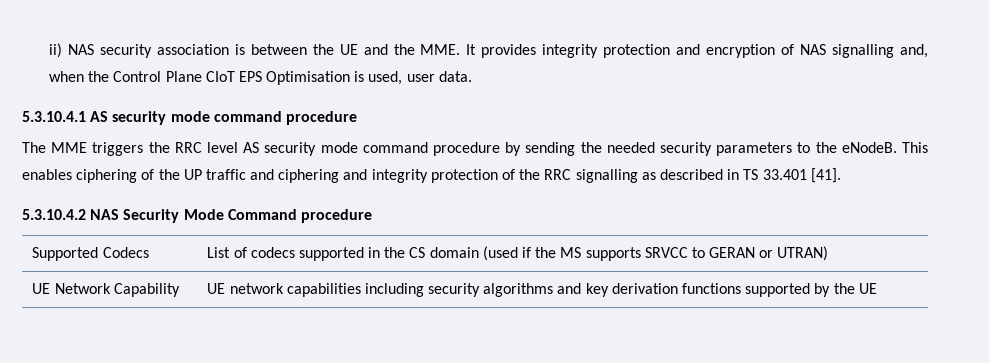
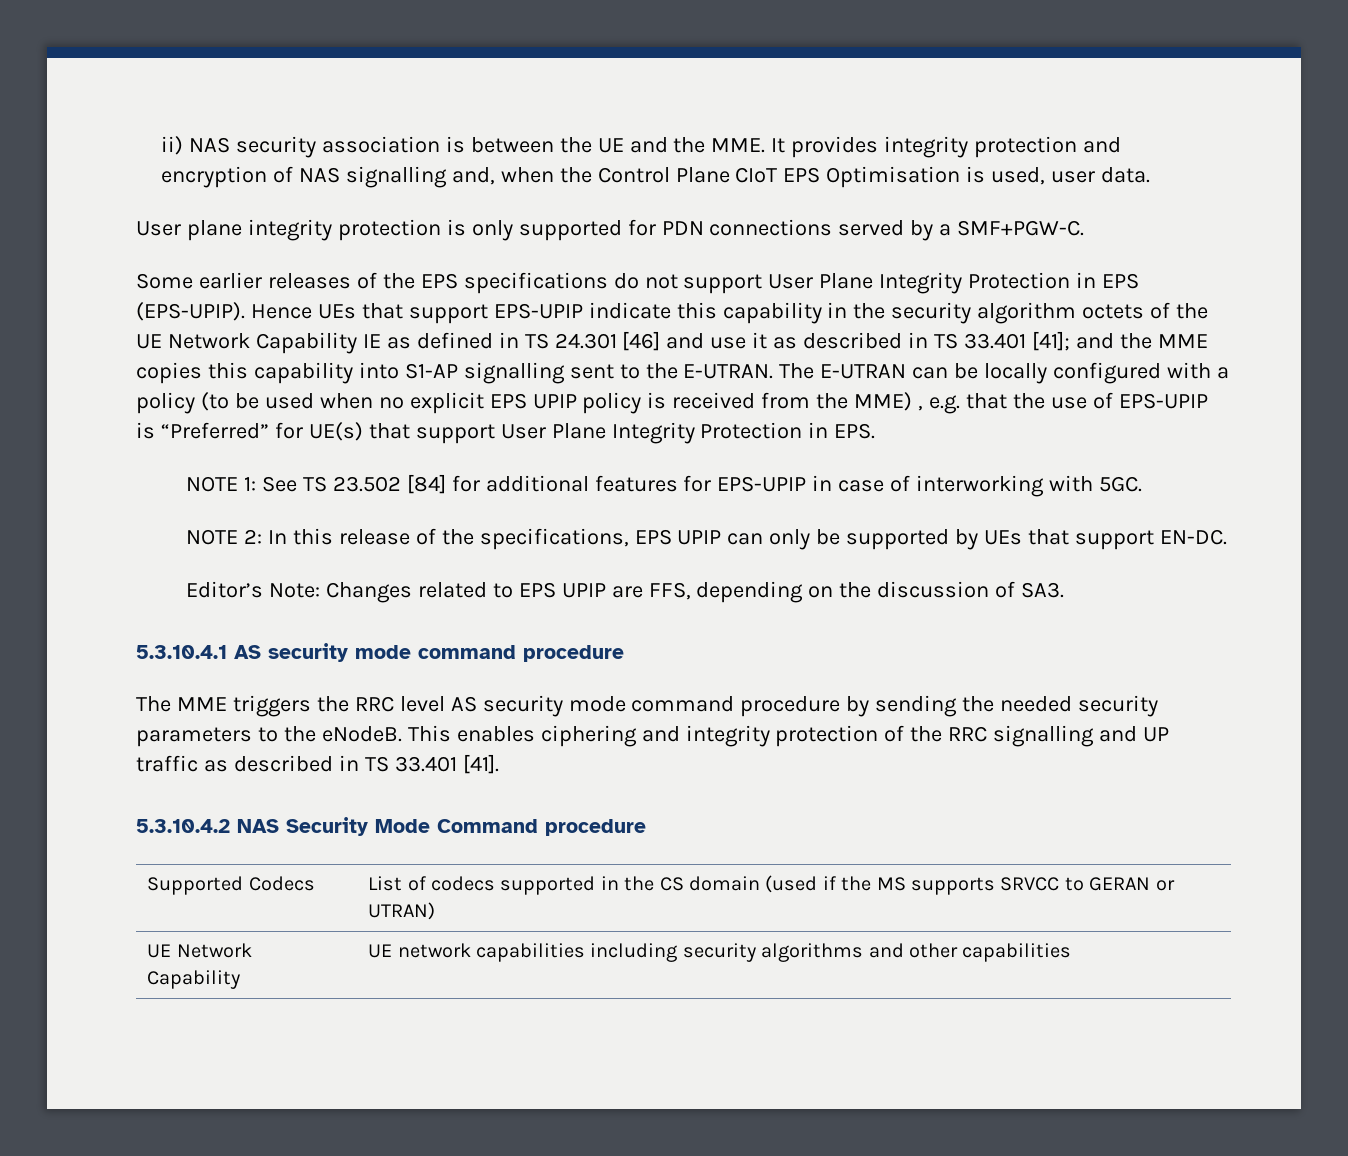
+ User plane integrity protection is only supported for PDN connections served by a SMF+PGW-C.
+ Some earlier releases of the EPS specifications do not support User Plane Integrity Protection in EPS (EPS-UPIP). Hence UEs that support EPS-UPIP indicate this capability in the security algorithm octets of the UE Network Capability IE as defined in TS 24.301 [46] and use it as described in TS 33.401 [41]; and the MME copies this capability into S1-AP signalling sent to the E-UTRAN. The E-UTRAN can be locally configured with a policy (to be used when no explicit EPS UPIP policy is received from the MME) , e.g. that the use of EPS-UPIP is “Preferred” for UE(s) that support User Plane Integrity Protection in EPS.
+ NOTE 1: See TS 23.502 [84] for additional features for EPS-UPIP in case of interworking with 5GC.
+ NOTE 2: In this release of the specifications, EPS UPIP can only be supported by UEs that support EN-DC.
+ Editor’s Note: Changes related to EPS UPIP are FFS, depending on the discussion of SA3.
- This enables ciphering of the UP traffic and ciphering and integrity protection of the RRC signalling as described in TS 33.401 [41].
+ This enables ciphering and integrity protection of the RRC signalling and UP traffic as described in TS 33.401 [41].
- UE Network Capability | UE network capabilities including security algorithms and key derivation functions supported by the UE
+ UE Network Capability | UE network capabilities including security algorithms and other capabilities

